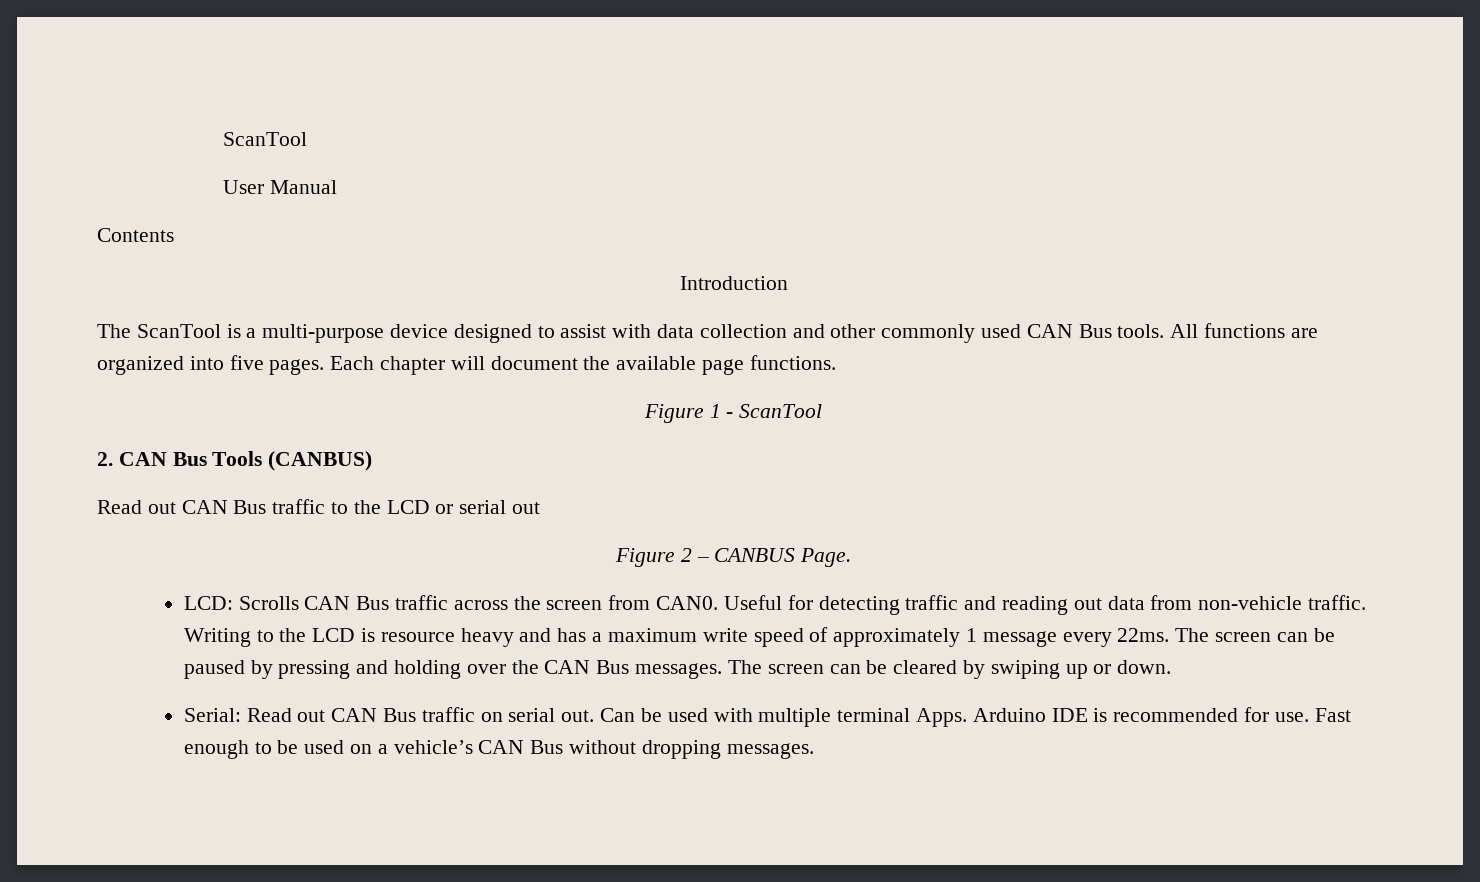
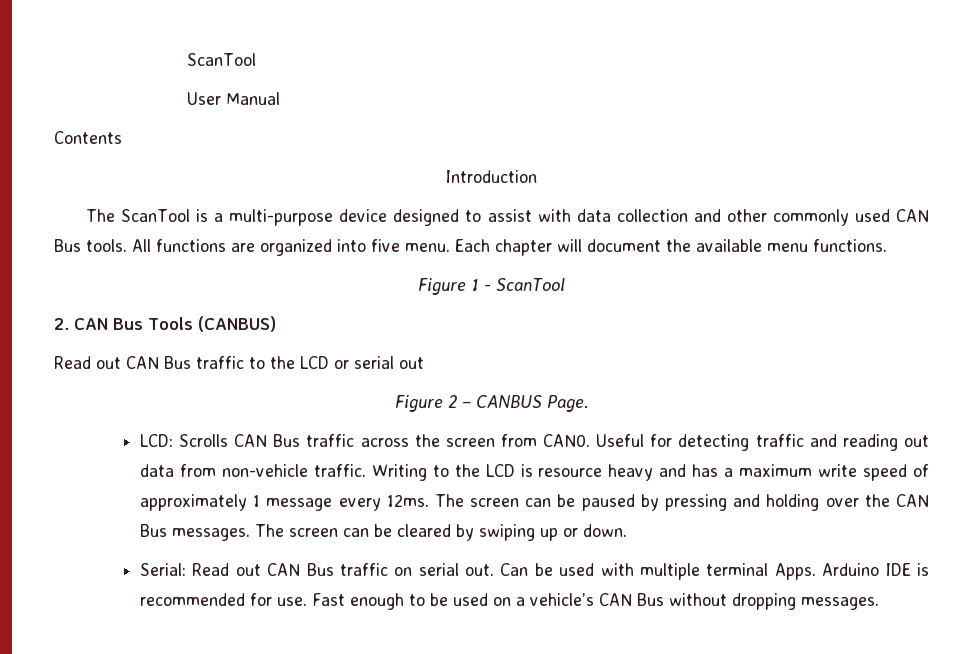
- All functions are organized into five pages.
+ All functions are organized into five menu.
- Each chapter will document the available page functions.
+ Each chapter will document the available menu functions.
- Writing to the LCD is resource heavy and has a maximum write speed of approximately 1 message every 22ms.
+ Writing to the LCD is resource heavy and has a maximum write speed of approximately 1 message every 12ms.

